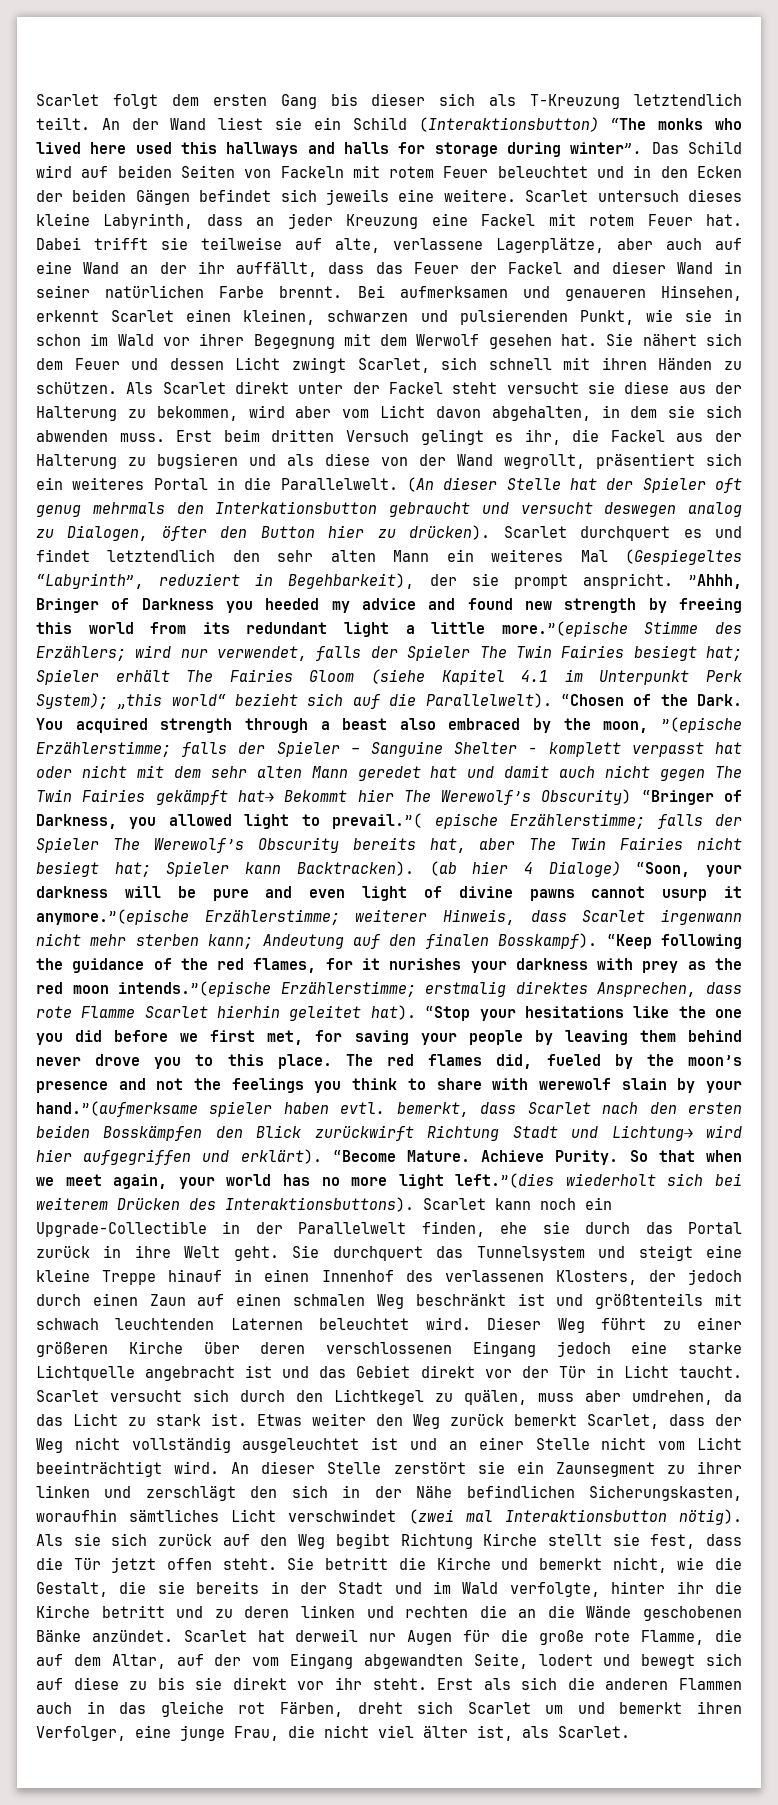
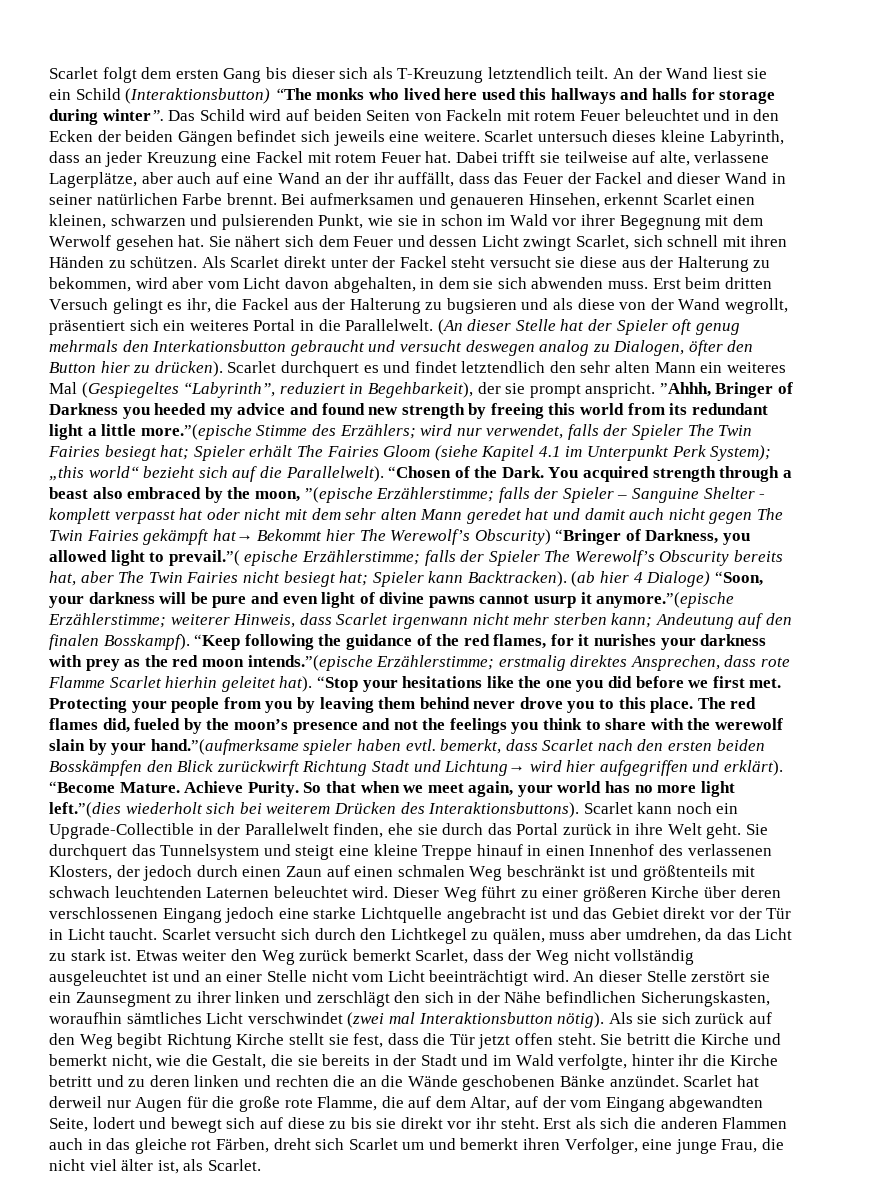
- “Stop your hesitations like the one you did before we first met, for saving your people by leaving them behind never drove you to this place.
+ “Stop your hesitations like the one you did before we first met. Protecting your people from you by leaving them behind never drove you to this place.
- The red flames did, fueled by the moon’s presence and not the feelings you think to share with werewolf slain by your hand.”(aufmerksame spieler haben evtl. bemerkt, dass Scarlet nach den ersten beiden Bosskämpfen den Blick zurückwirft Richtung Stadt und Lichtung→ wird hier aufgegriffen und erklärt).
+ The red flames did, fueled by the moon’s presence and not the feelings you think to share with the werewolf slain by your hand.”(aufmerksame spieler haben evtl. bemerkt, dass Scarlet nach den ersten beiden Bosskämpfen den Blick zurückwirft Richtung Stadt und Lichtung→ wird hier aufgegriffen und erklärt).

